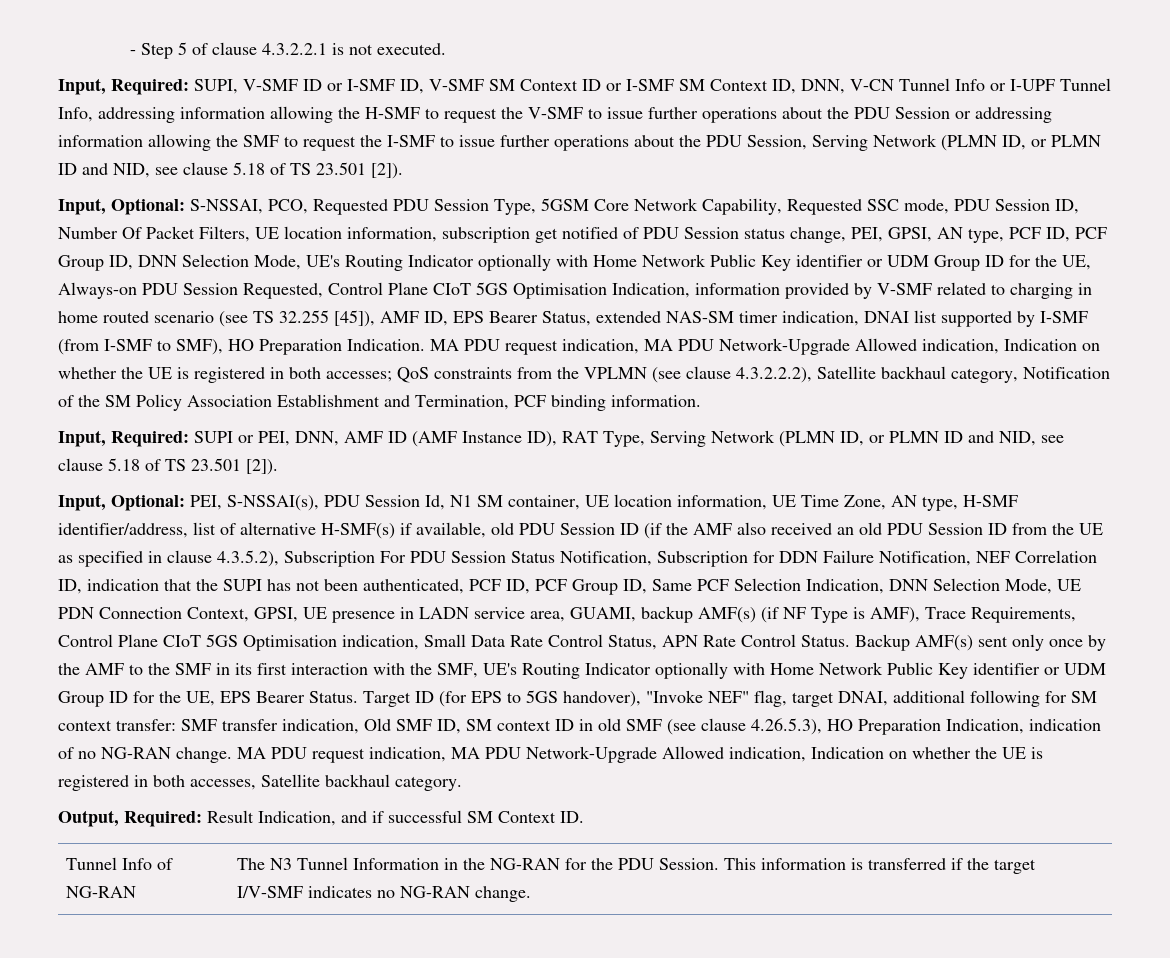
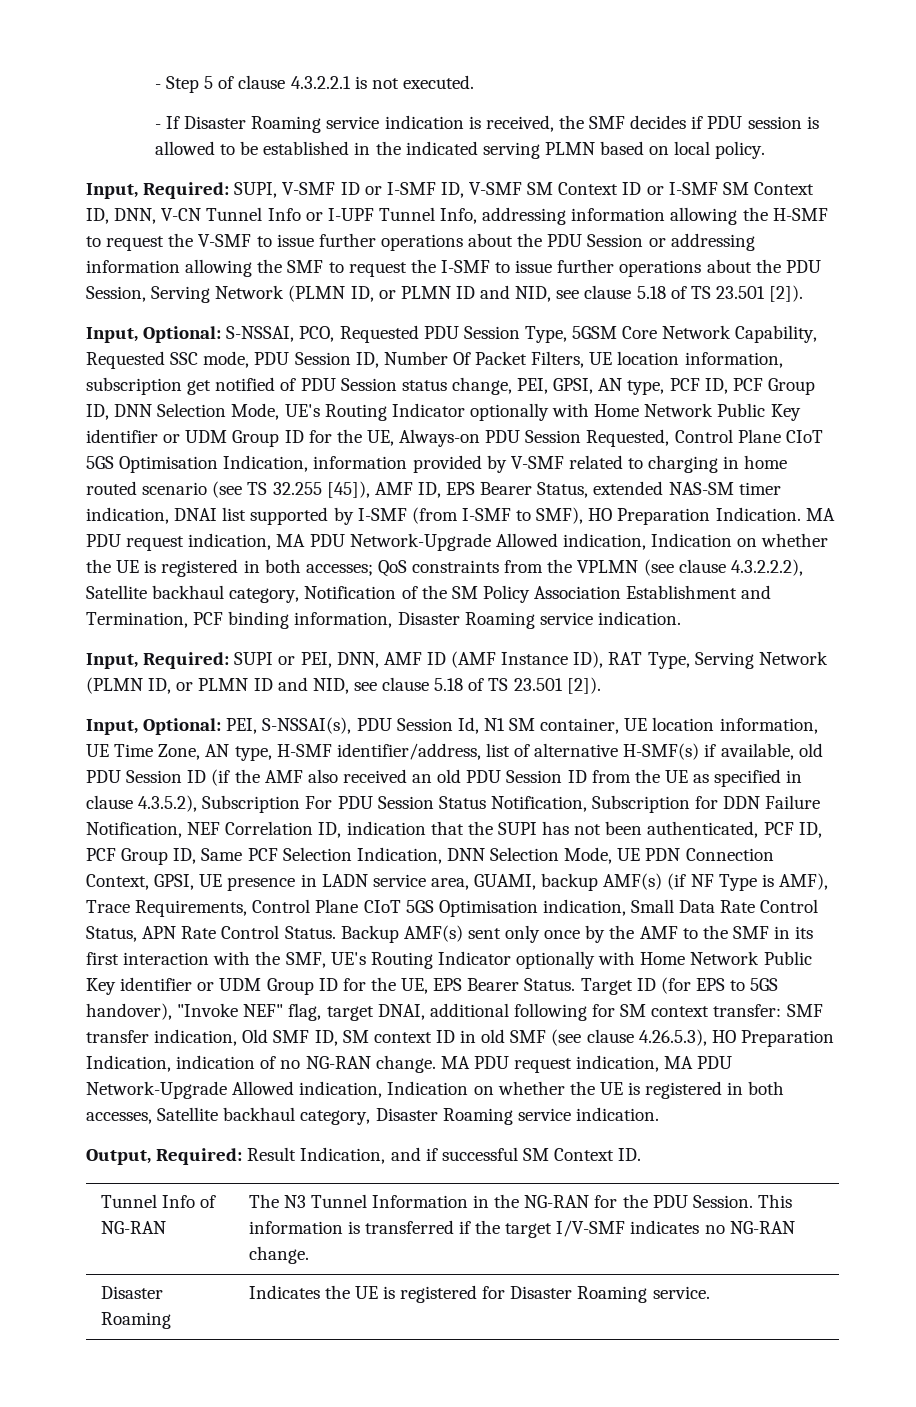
+ - If Disaster Roaming service indication is received, the SMF decides if PDU session is allowed to be established in the indicated serving PLMN based on local policy.
- MA PDU request indication, MA PDU Network-Upgrade Allowed indication, Indication on whether the UE is registered in both accesses; QoS constraints from the VPLMN (see clause 4.3.2.2.2), Satellite backhaul category, Notification of the SM Policy Association Establishment and Termination, PCF binding information.
+ MA PDU request indication, MA PDU Network-Upgrade Allowed indication, Indication on whether the UE is registered in both accesses; QoS constraints from the VPLMN (see clause 4.3.2.2.2), Satellite backhaul category, Notification of the SM Policy Association Establishment and Termination, PCF binding information, Disaster Roaming service indication.
- MA PDU request indication, MA PDU Network-Upgrade Allowed indication, Indication on whether the UE is registered in both accesses, Satellite backhaul category.
+ MA PDU request indication, MA PDU Network-Upgrade Allowed indication, Indication on whether the UE is registered in both accesses, Satellite backhaul category, Disaster Roaming service indication.
+ Disaster Roaming | Indicates the UE is registered for Disaster Roaming service.

